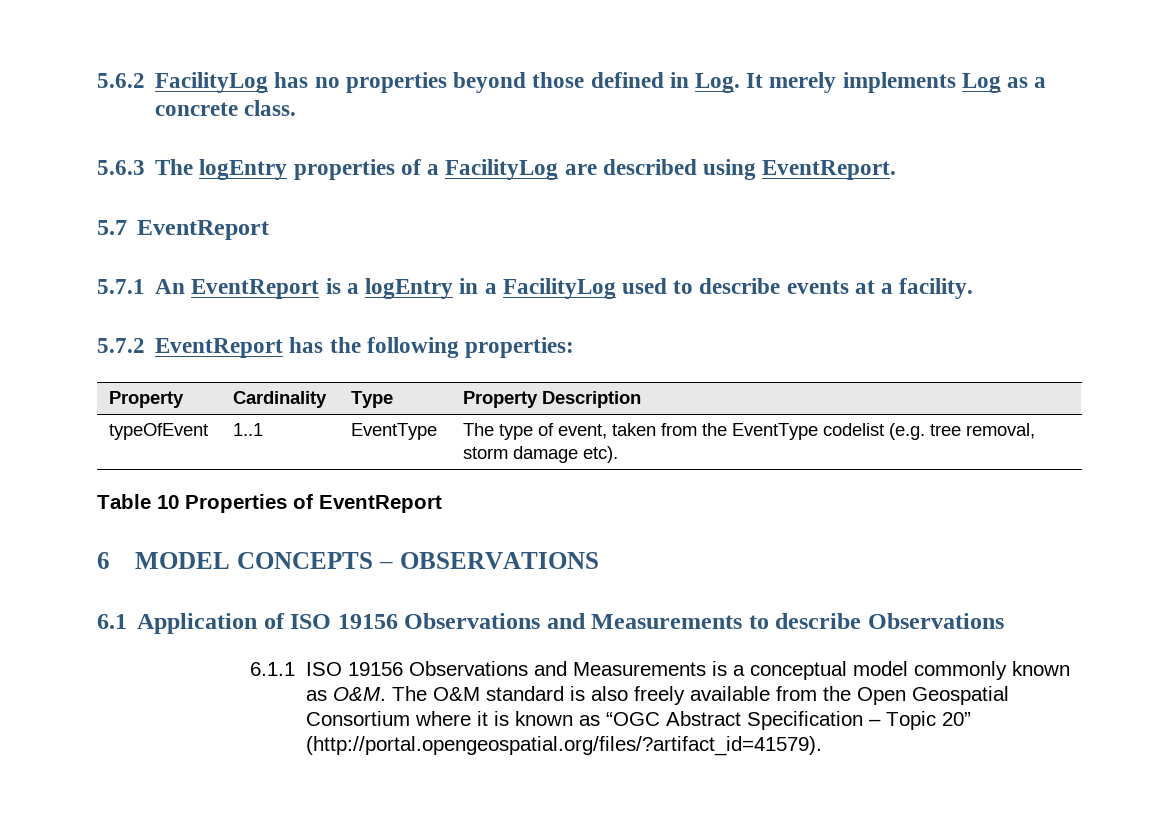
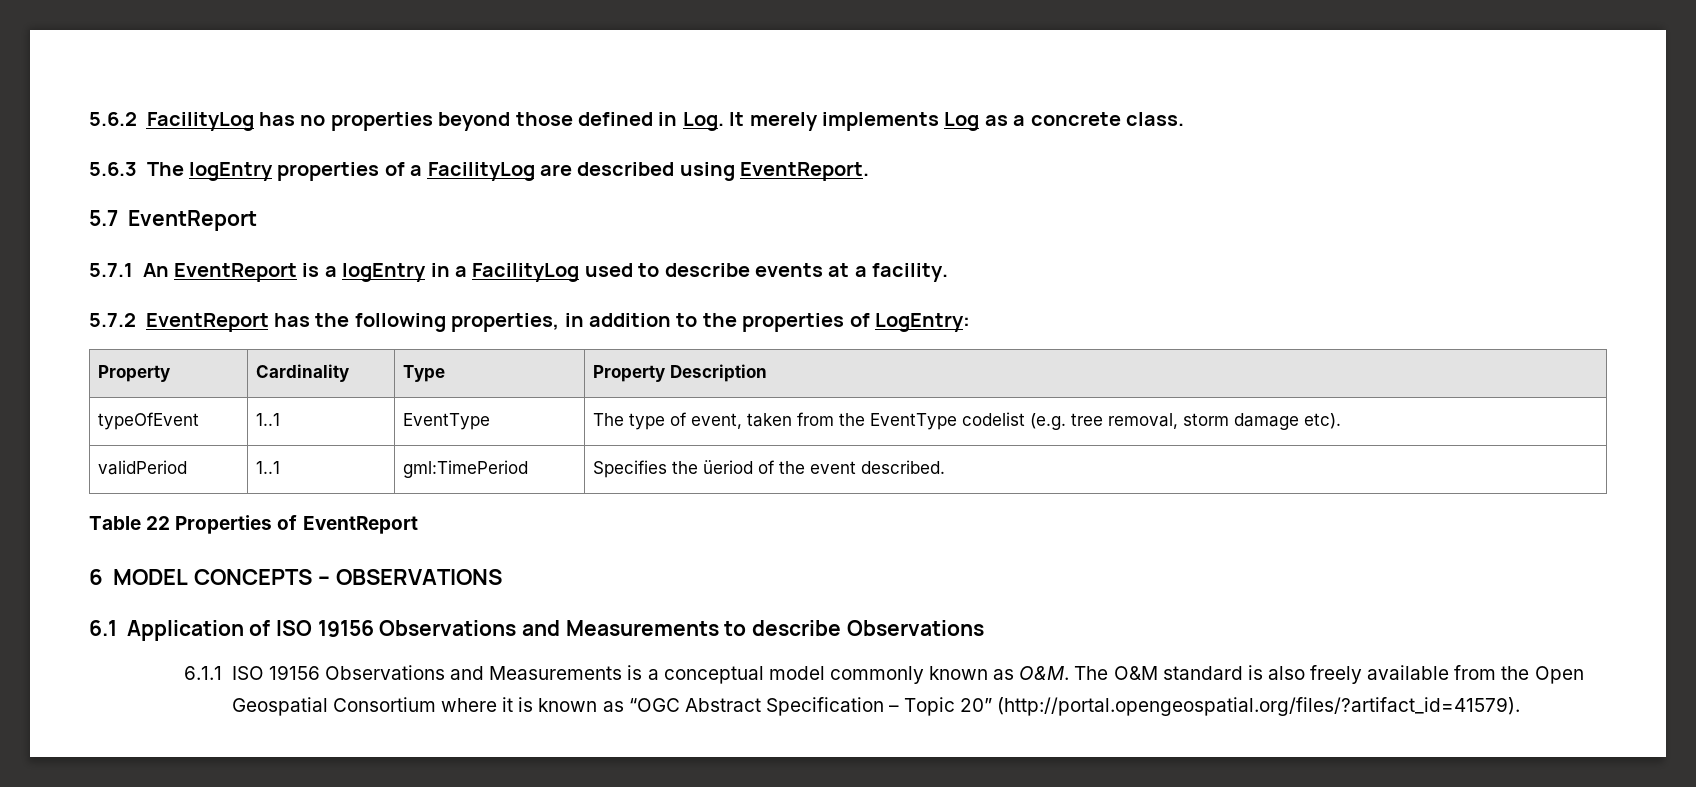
- 5.7.2 EventReport has the following properties:
+ 5.7.2 EventReport has the following properties, in addition to the properties of LogEntry:
+ validPeriod | 1..1 | gml:TimePeriod | Specifies the üeriod of the event described.
- Table 10 Properties of EventReport
+ Table 22 Properties of EventReport

